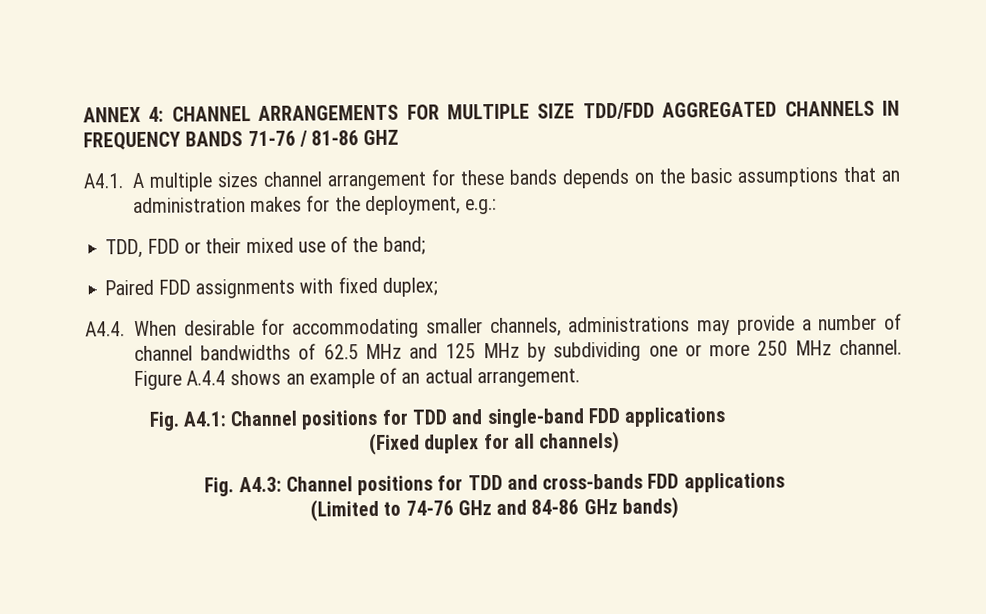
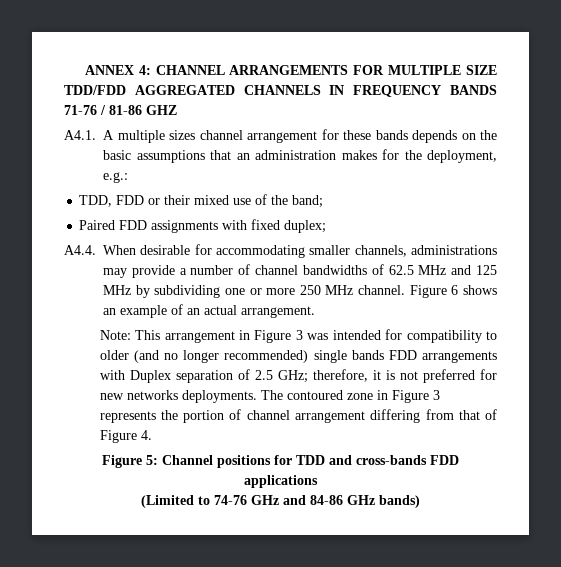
- Figure A.4.4 shows an example of an actual arrangement.
+ Figure 6 shows an example of an actual arrangement.
- Fig. A4.1: Channel positions for TDD and single-band FDD applications
- (Fixed duplex for all channels)
- Fig. A4.3: Channel positions for TDD and cross-bands FDD applications
+ Note: This arrangement in Figure 3 was intended for compatibility to older (and no longer recommended) single bands FDD arrangements with Duplex separation of 2.5 GHz; therefore, it is not preferred for new networks deployments. The contoured zone in Figure 3 represents the portion of channel arrangement differing from that of Figure 4.
+ Figure 5: Channel positions for TDD and cross-bands FDD applications

